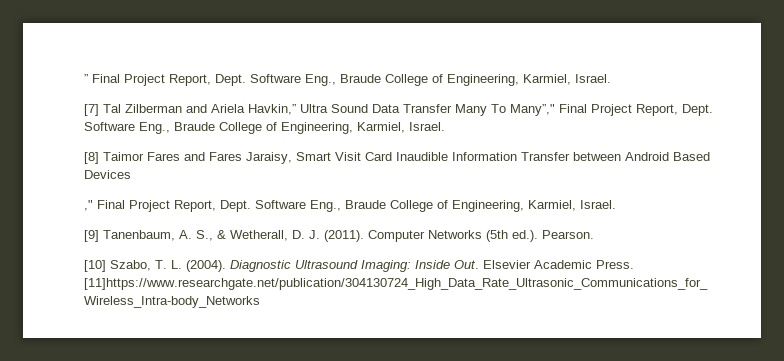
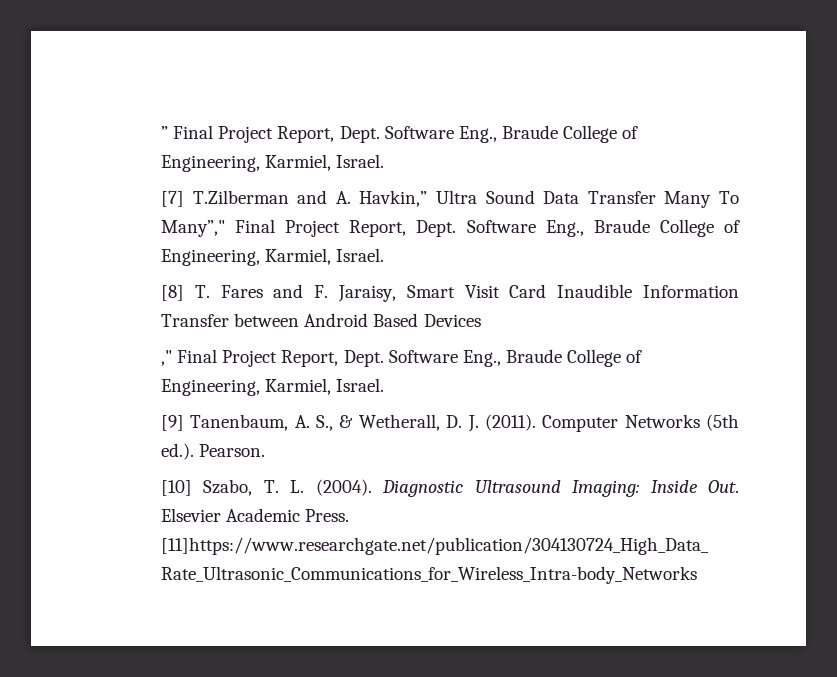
- [7] Tal Zilberman and Ariela Havkin,” Ultra Sound Data Transfer Many To Many”," Final Project Report, Dept.
+ [7] T.Zilberman and A. Havkin,” Ultra Sound Data Transfer Many To Many”," Final Project Report, Dept.
- [8] Taimor Fares and Fares Jaraisy, Smart Visit Card Inaudible Information Transfer between Android Based Devices
+ [8] T. Fares and F. Jaraisy, Smart Visit Card Inaudible Information Transfer between Android Based Devices

